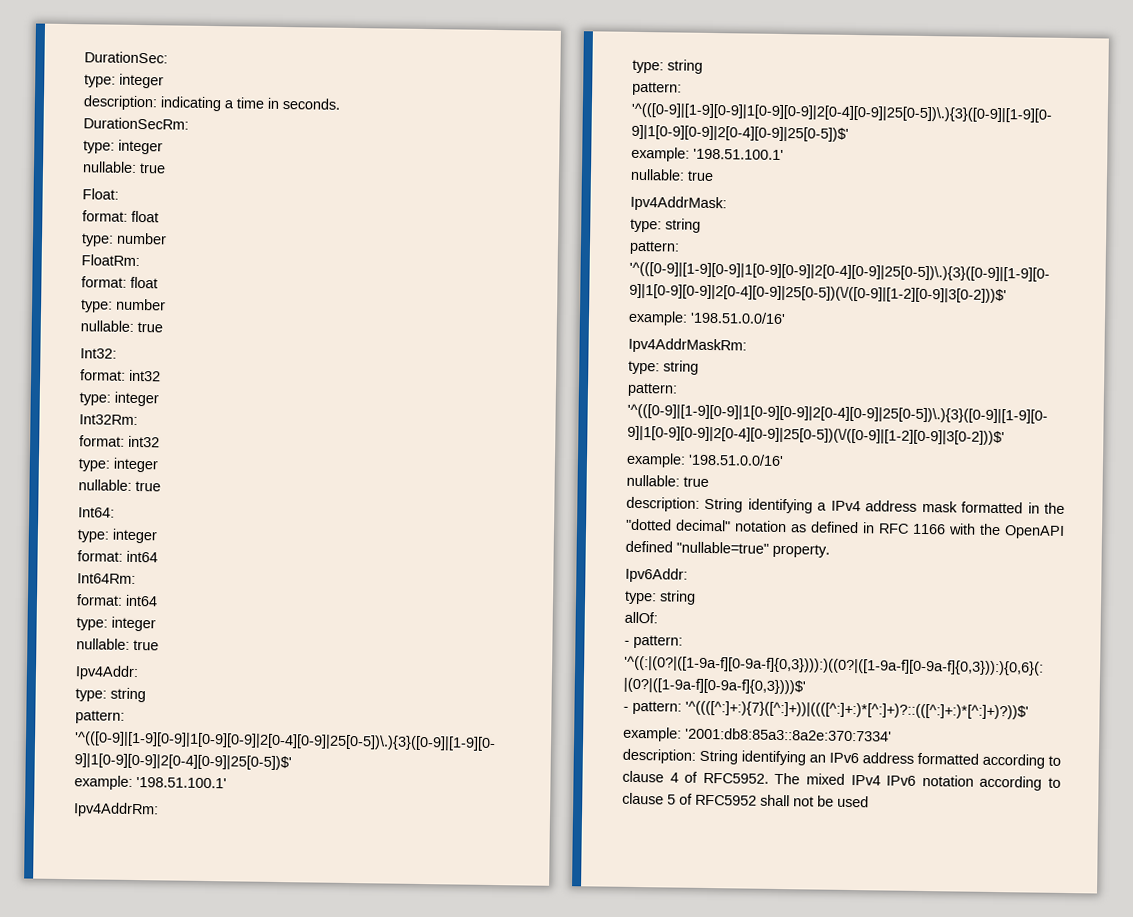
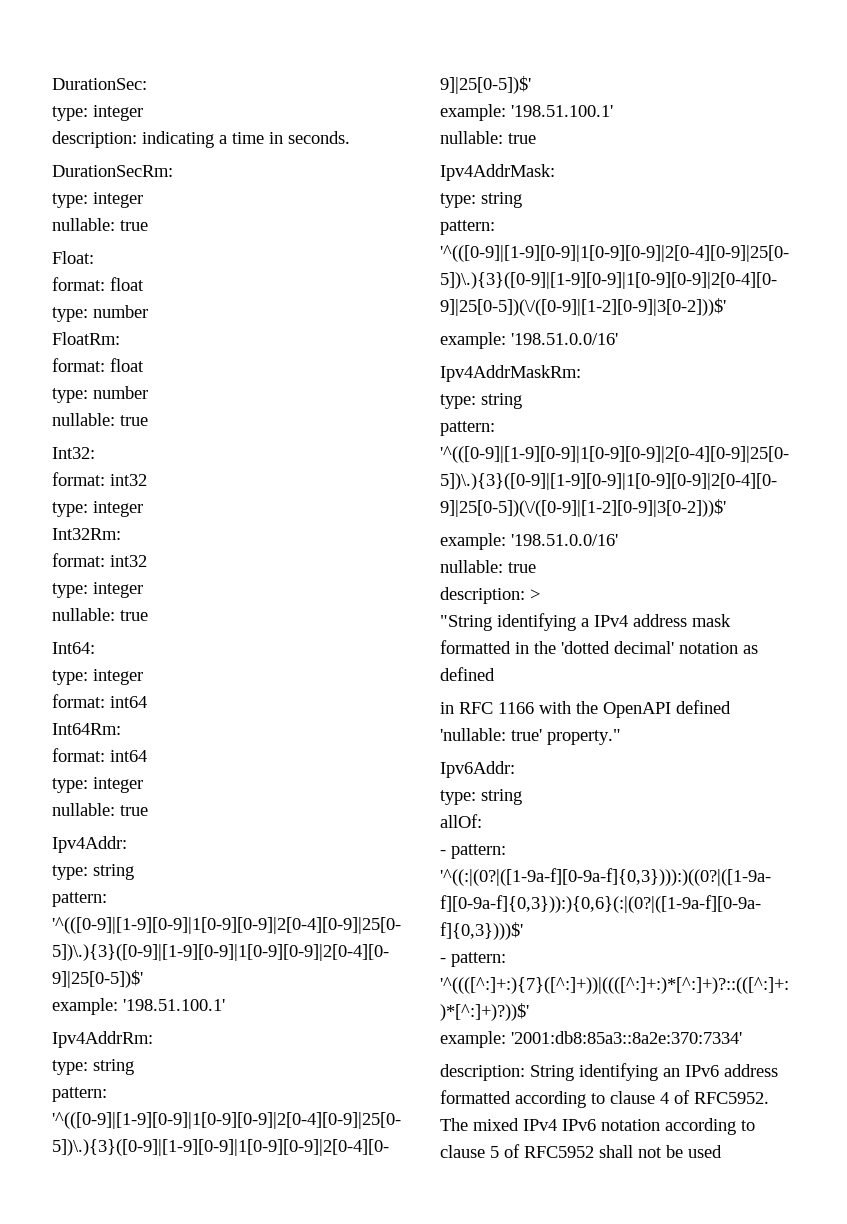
- description: String identifying a IPv4 address mask formatted in the "dotted decimal" notation as defined in RFC 1166 with the OpenAPI defined "nullable=true" property.
+ description: >
+ "String identifying a IPv4 address mask formatted in the 'dotted decimal' notation as defined
+ in RFC 1166 with the OpenAPI defined 'nullable: true' property."

